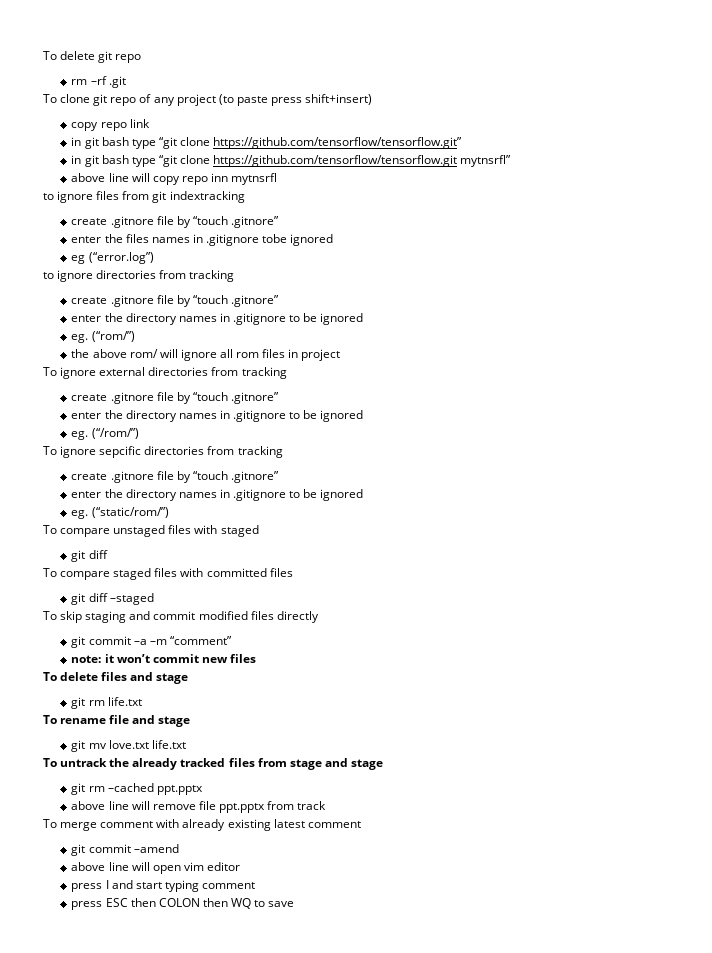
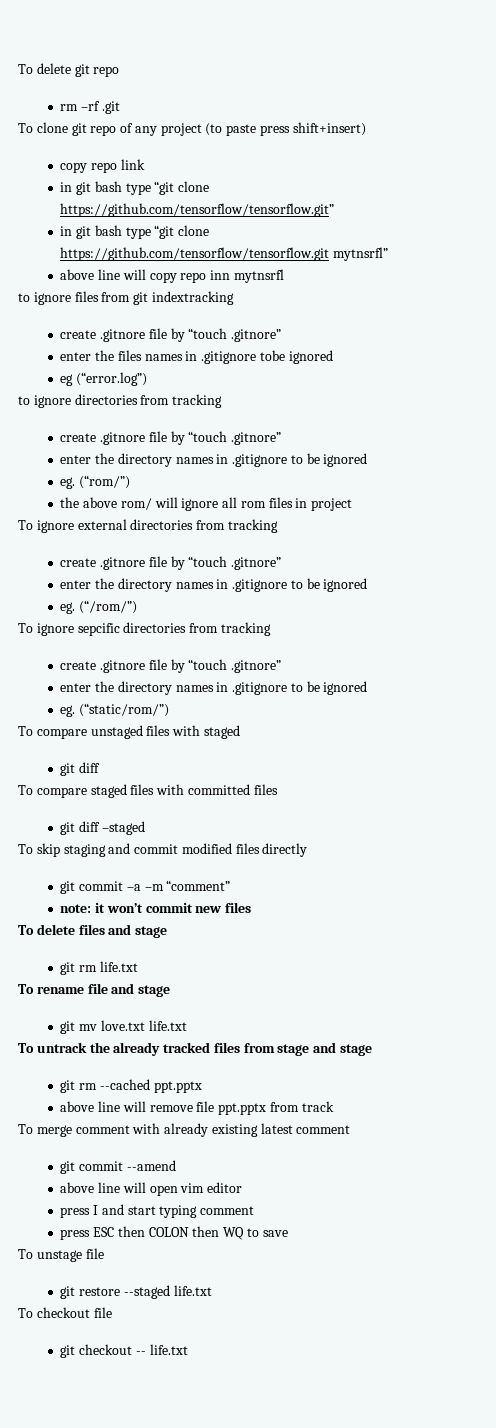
- git rm –cached ppt.pptx
+ git rm --cached ppt.pptx
- git commit –amend
+ git commit --amend
+ To unstage file
+ git restore --staged life.txt
+ To checkout file
+ git checkout -- life.txt

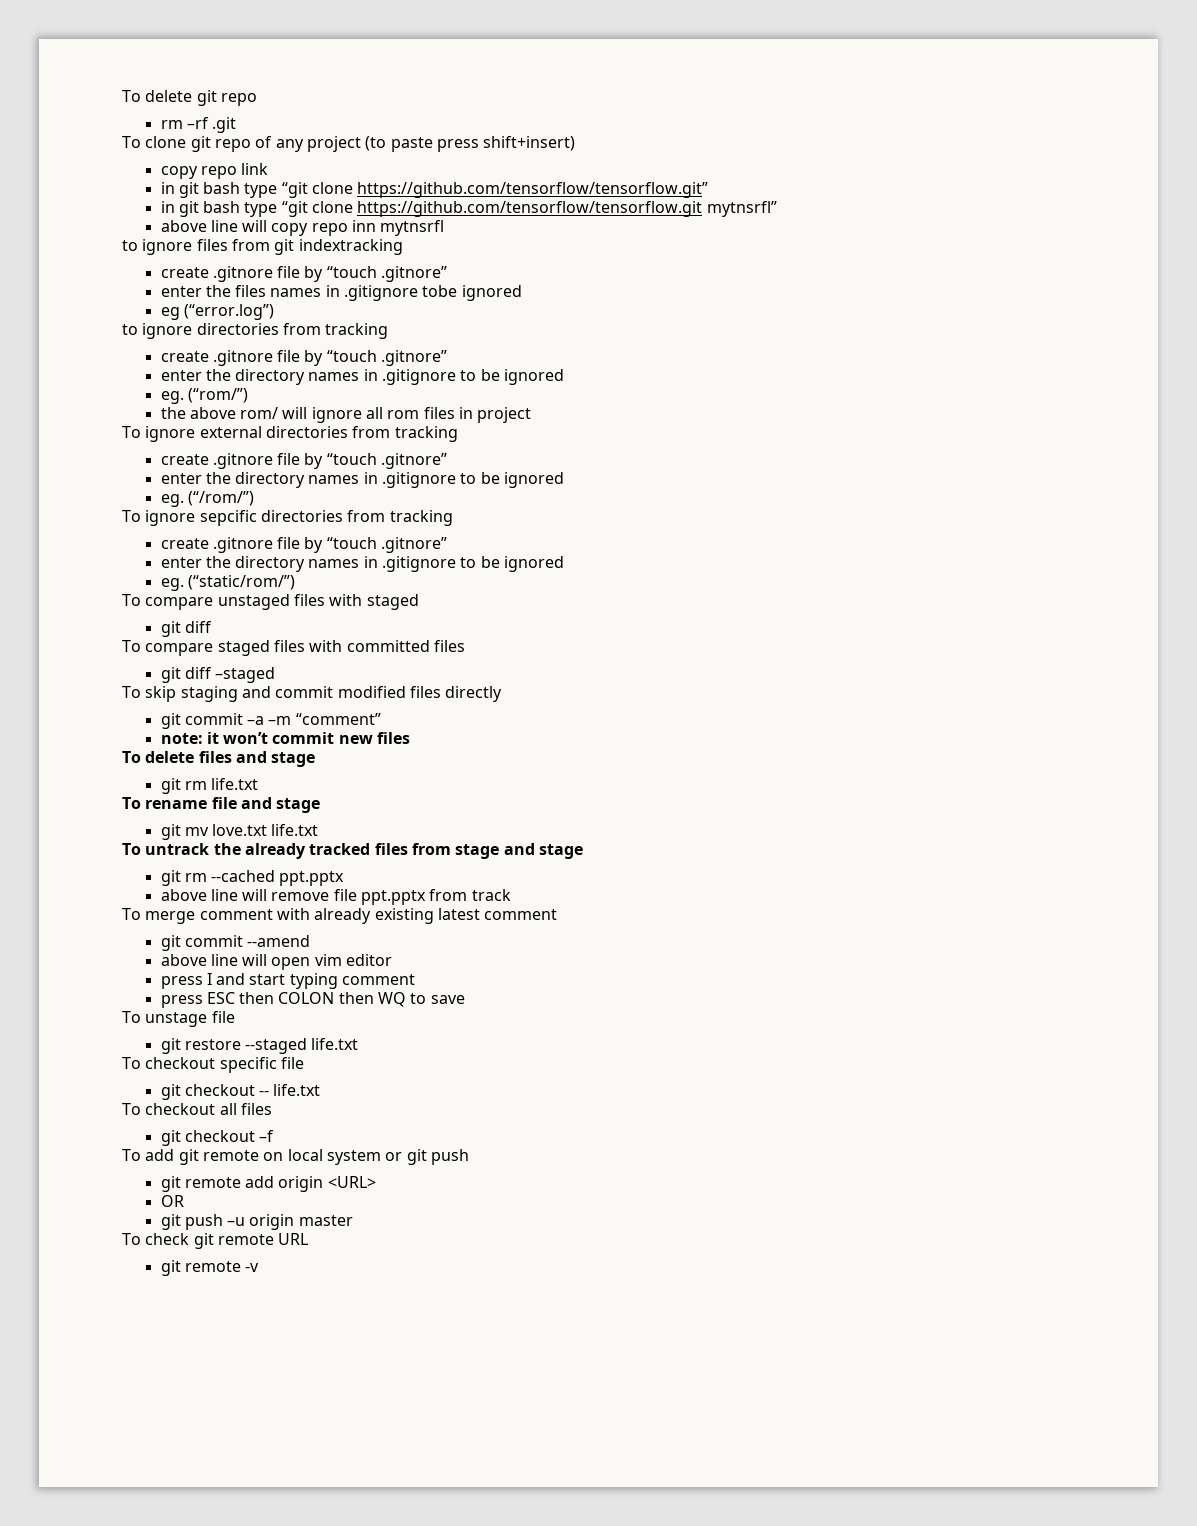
- To checkout file
+ To checkout specific file
+ To checkout all files
+ git checkout –f
+ To add git remote on local system or git push
+ git remote add origin <URL>
+ OR
+ git push –u origin master
+ To check git remote URL
+ git remote -v

